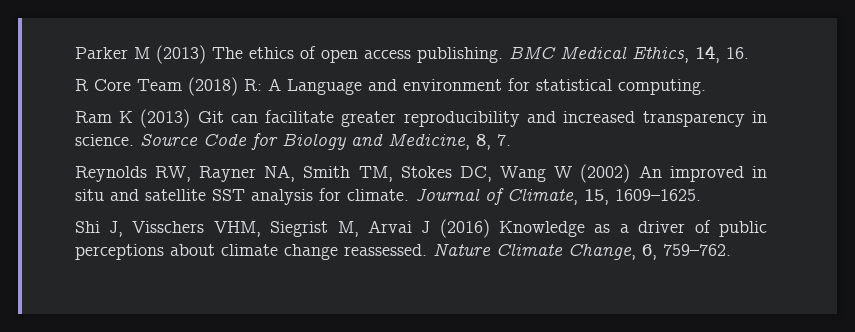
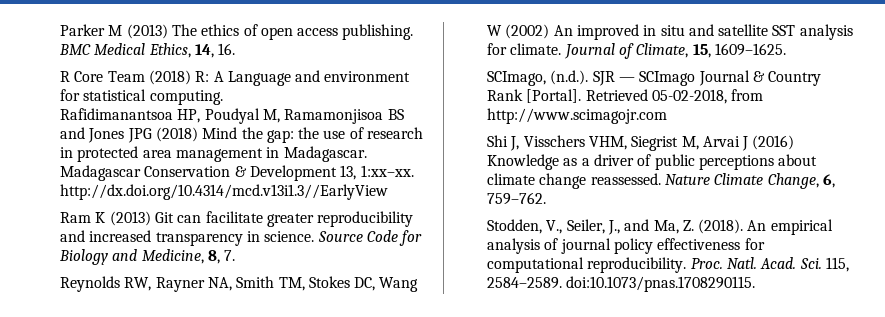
+ Rafidimanantsoa HP, Poudyal M, Ramamonjisoa BS and Jones JPG (2018) Mind the gap: the use of research in protected area management in Madagascar. Madagascar Conservation & Development 13, 1:xx–xx. http://dx.doi.org/10.4314/mcd.v13i1.3//EarlyView
+ SCImago, (n.d.). SJR — SCImago Journal & Country Rank [Portal]. Retrieved 05-02-2018, from http://www.scimagojr.com
+ Stodden, V., Seiler, J., and Ma, Z. (2018). An empirical analysis of journal policy effectiveness for computational reproducibility. Proc. Natl. Acad. Sci. 115, 2584–2589. doi:10.1073/pnas.1708290115.

